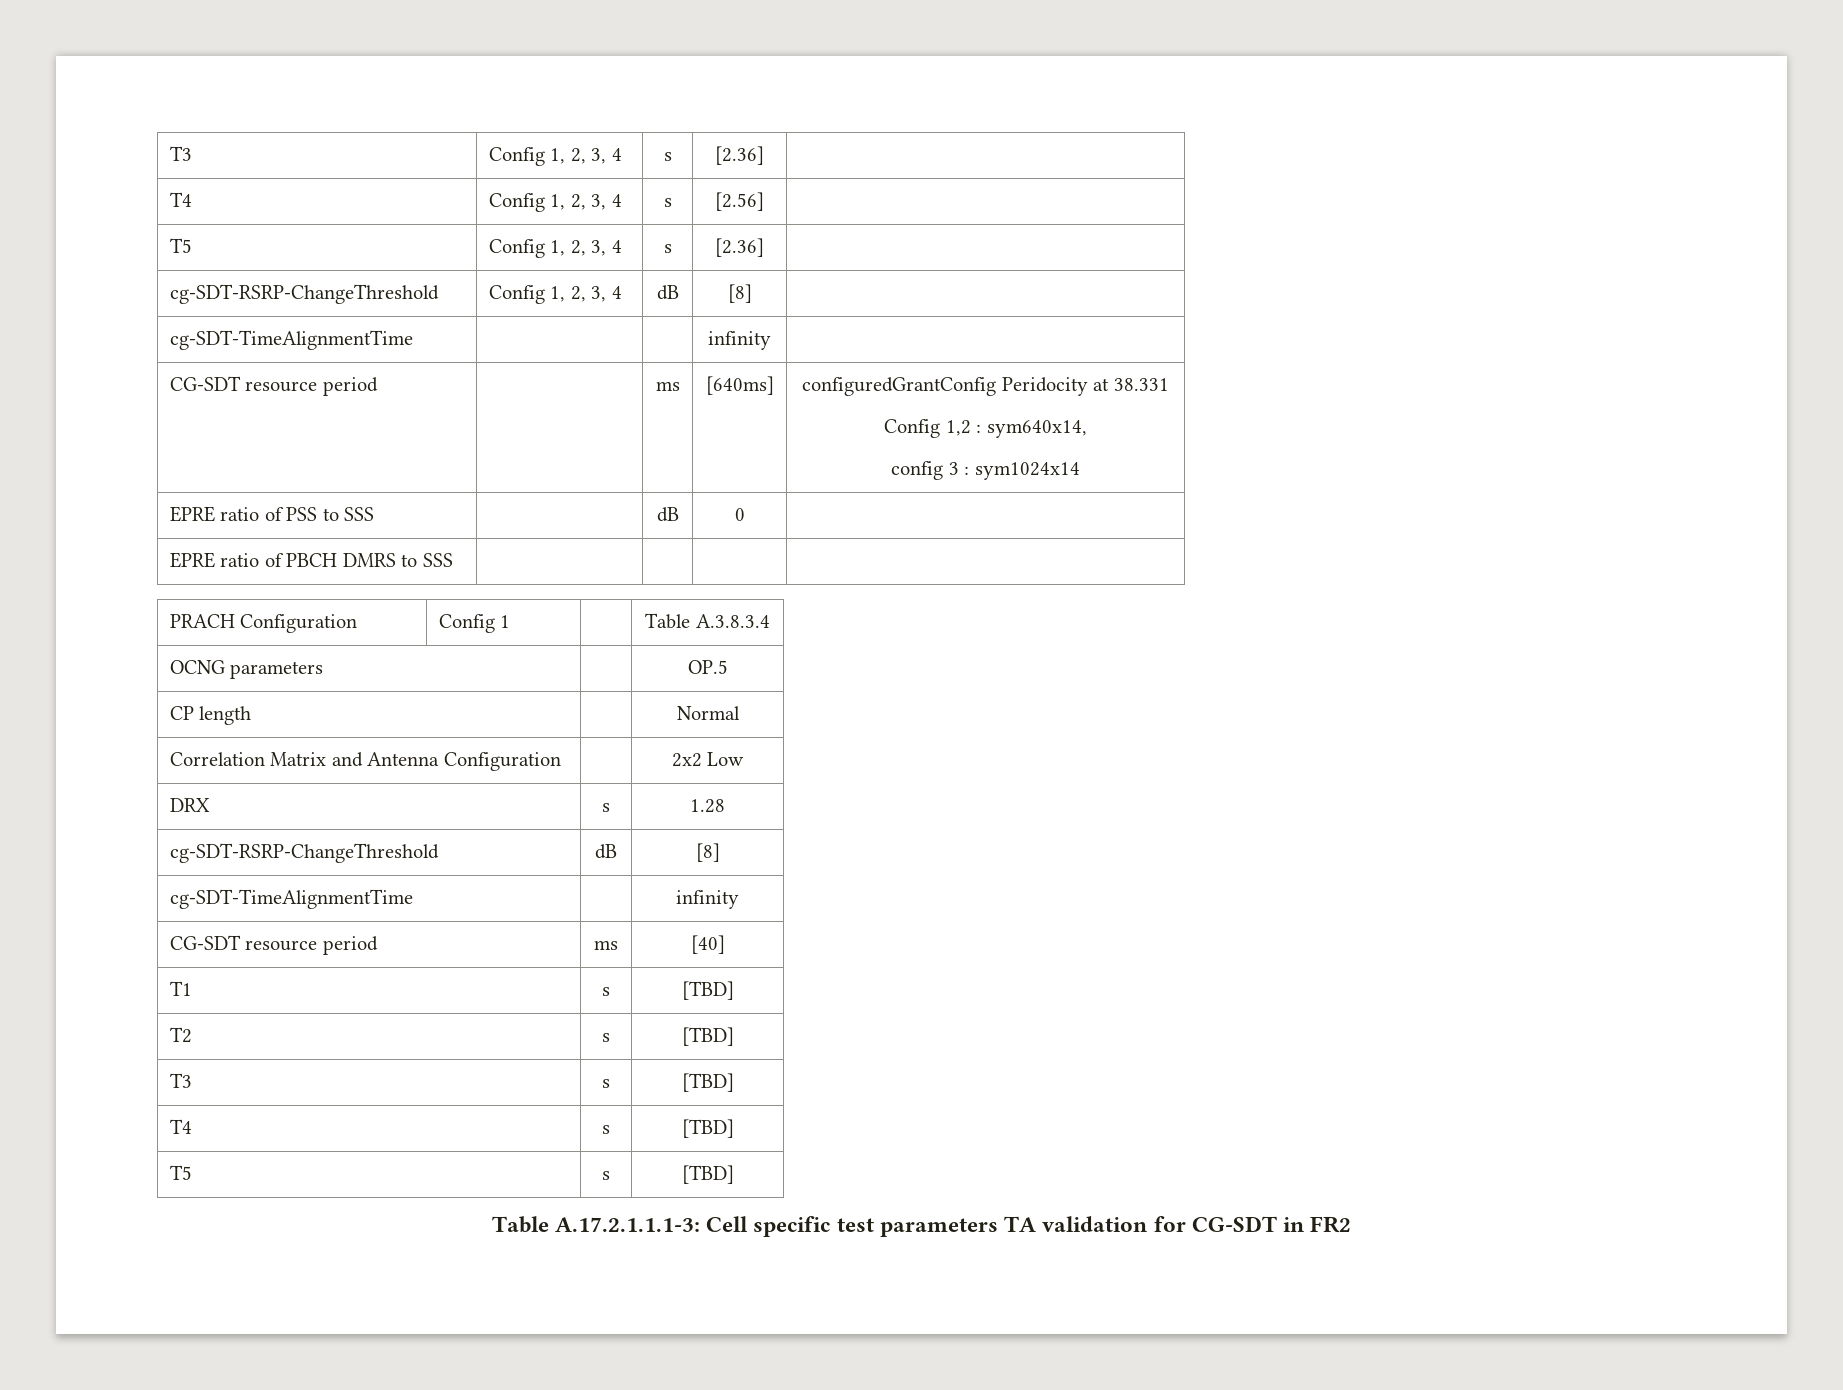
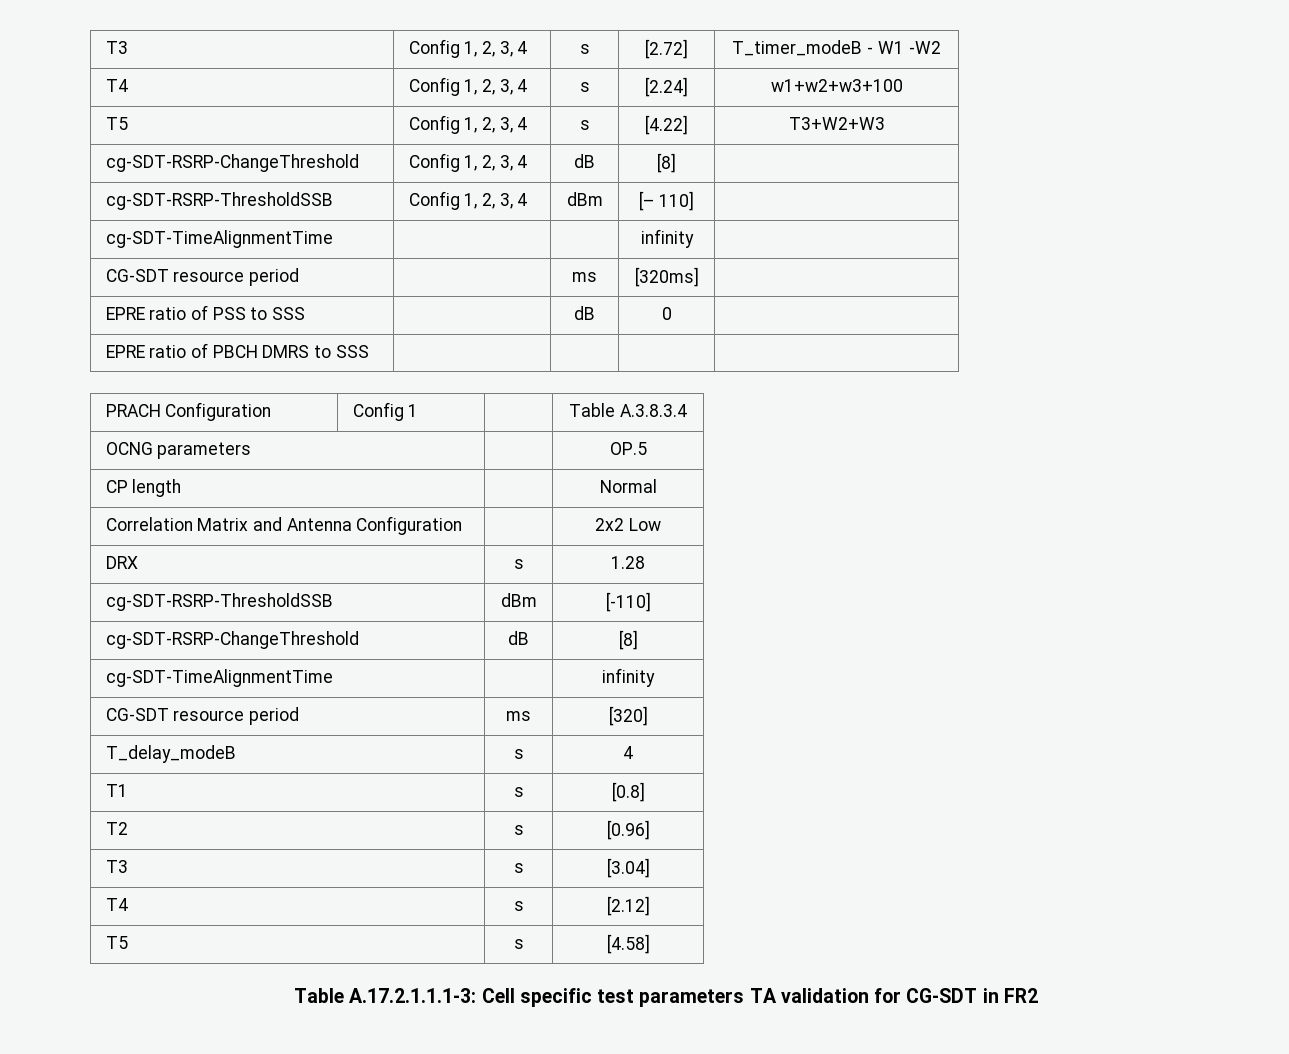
- T3 | Config 1, 2, 3, 4 | s | [2.36] |
+ T3 | Config 1, 2, 3, 4 | s | [2.72] | T_timer_modeB - W1 -W2
- T4 | Config 1, 2, 3, 4 | s | [2.56] |
+ T4 | Config 1, 2, 3, 4 | s | [2.24] | w1+w2+w3+100
- T5 | Config 1, 2, 3, 4 | s | [2.36] |
+ T5 | Config 1, 2, 3, 4 | s | [4.22] | T3+W2+W3
+ cg-SDT-RSRP-ThresholdSSB | Config 1, 2, 3, 4 | dBm | [– 110] |
- CG-SDT resource period | | ms | [640ms] | configuredGrantConfig Peridocity at 38.331
- Config 1,2 : sym640x14,
- config 3 : sym1024x14
+ CG-SDT resource period | | ms | [320ms] |
+ cg-SDT-RSRP-ThresholdSSB | dBm | [-110]
- CG-SDT resource period | ms | [40]
+ CG-SDT resource period | ms | [320]
+ T_delay_modeB | s | 4
- T1 | s | [TBD]
+ T1 | s | [0.8]
- T2 | s | [TBD]
+ T2 | s | [0.96]
- T3 | s | [TBD]
+ T3 | s | [3.04]
- T4 | s | [TBD]
+ T4 | s | [2.12]
- T5 | s | [TBD]
+ T5 | s | [4.58]

